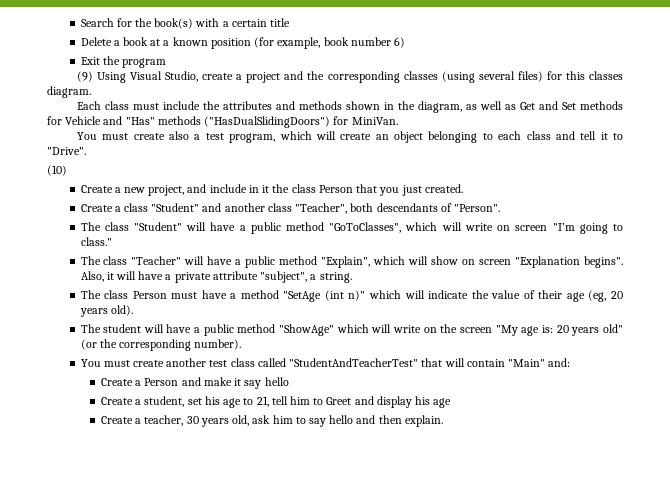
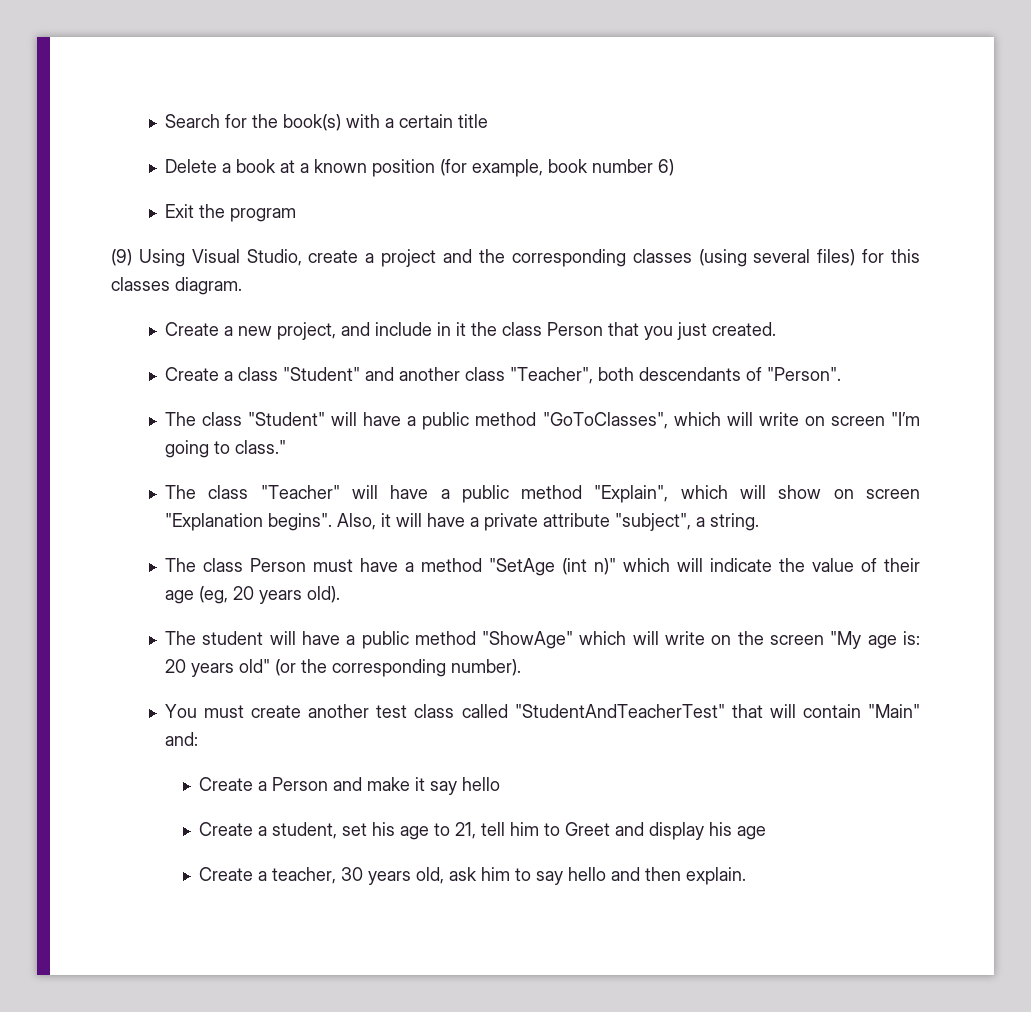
- Each class must include the attributes and methods shown in the diagram, as well as Get and Set methods for Vehicle and "Has" methods ("HasDualSlidingDoors") for MiniVan.
- You must create also a test program, which will create an object belonging to each class and tell it to "Drive".
- (10)

